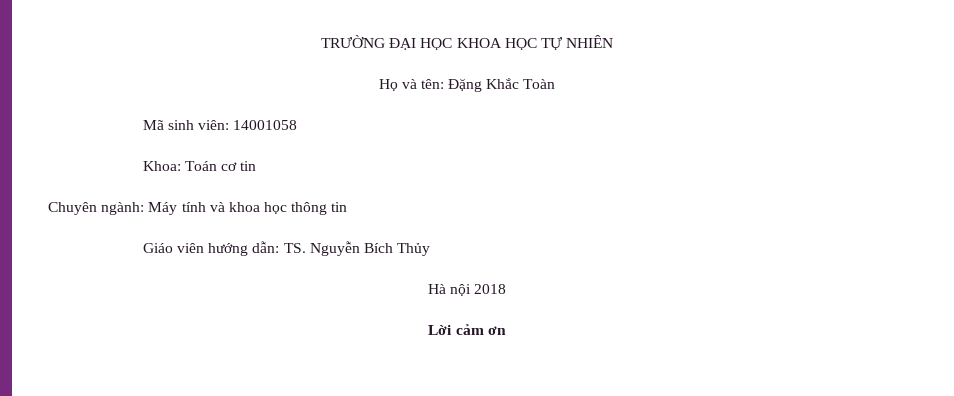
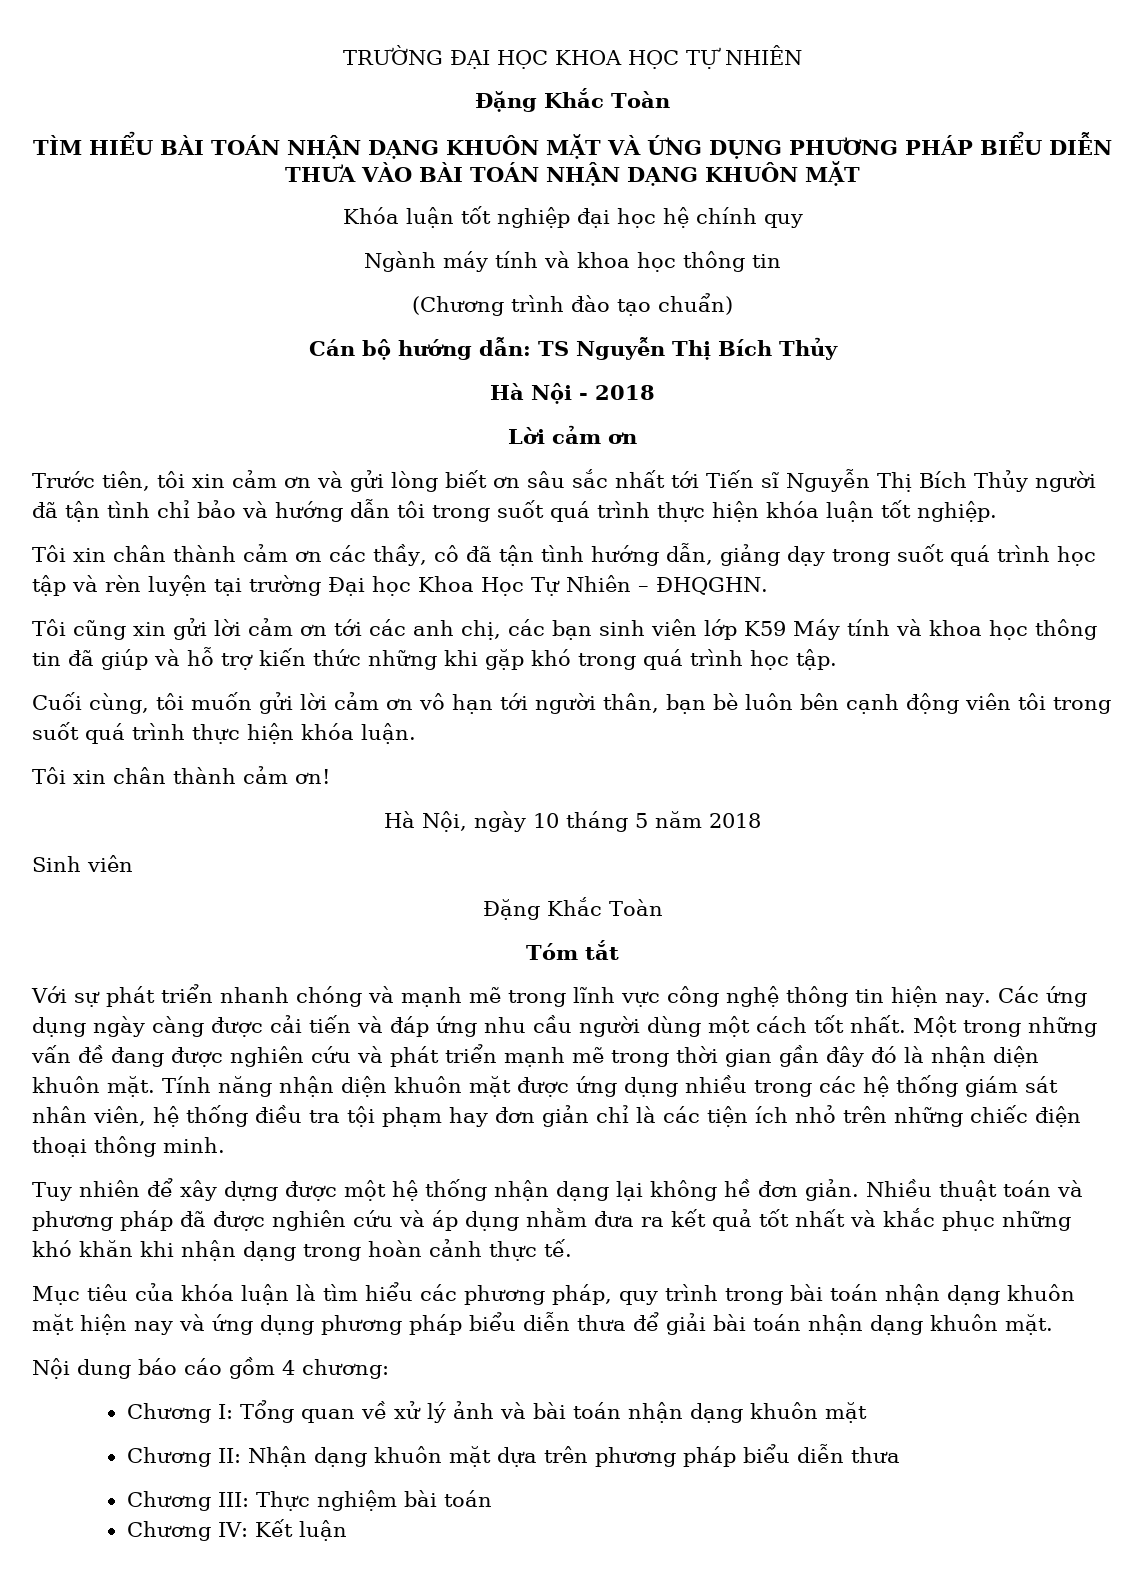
  TRƯỜNG ĐẠI HỌC KHOA HỌC TỰ NHIÊN
- Họ và tên: Đặng Khắc Toàn
- Mã sinh viên: 14001058
- Khoa: Toán cơ tin
- Chuyên ngành: Máy tính và khoa học thông tin
- Giáo viên hướng dẫn: TS. Nguyễn Bích Thủy
- Hà nội 2018
+ Đặng Khắc Toàn
+ TÌM HIỂU BÀI TOÁN NHẬN DẠNG KHUÔN MẶT VÀ ỨNG DỤNG PHƯƠNG PHÁP BIỂU DIỄN THƯA VÀO BÀI TOÁN NHẬN DẠNG KHUÔN MẶT
+ Khóa luận tốt nghiệp đại học hệ chính quy
+ Ngành máy tính và khoa học thông tin
+ (Chương trình đào tạo chuẩn)
+ Cán bộ hướng dẫn: TS Nguyễn Thị Bích Thủy
+ Hà Nội - 2018
  Lời cảm ơn
+ Trước tiên, tôi xin cảm ơn và gửi lòng biết ơn sâu sắc nhất tới Tiến sĩ Nguyễn Thị Bích Thủy người đã tận tình chỉ bảo và hướng dẫn tôi trong suốt quá trình thực hiện khóa luận tốt nghiệp.
+ Tôi xin chân thành cảm ơn các thầy, cô đã tận tình hướng dẫn, giảng dạy trong suốt quá trình học tập và rèn luyện tại trường Đại học Khoa Học Tự Nhiên – ĐHQGHN.
+ Tôi cũng xin gửi lời cảm ơn tới các anh chị, các bạn sinh viên lớp K59 Máy tính và khoa học thông tin đã giúp và hỗ trợ kiến thức những khi gặp khó trong quá trình học tập.
+ Cuối cùng, tôi muốn gửi lời cảm ơn vô hạn tới người thân, bạn bè luôn bên cạnh động viên tôi trong suốt quá trình thực hiện khóa luận.
+ Tôi xin chân thành cảm ơn!
+ Hà Nội, ngày 10 tháng 5 năm 2018
+ Sinh viên
+ Đặng Khắc Toàn
+ Tóm tắt
+ Với sự phát triển nhanh chóng và mạnh mẽ trong lĩnh vực công nghệ thông tin hiện nay. Các ứng dụng ngày càng được cải tiến và đáp ứng nhu cầu người dùng một cách tốt nhất. Một trong những vấn đề đang được nghiên cứu và phát triển mạnh mẽ trong thời gian gần đây đó là nhận diện khuôn mặt. Tính năng nhận diện khuôn mặt được ứng dụng nhiều trong các hệ thống giám sát nhân viên, hệ thống điều tra tội phạm hay đơn giản chỉ là các tiện ích nhỏ trên những chiếc điện thoại thông minh.
+ Tuy nhiên để xây dựng được một hệ thống nhận dạng lại không hề đơn giản. Nhiều thuật toán và phương pháp đã được nghiên cứu và áp dụng nhằm đưa ra kết quả tốt nhất và khắc phục những khó khăn khi nhận dạng trong hoàn cảnh thực tế.
+ Mục tiêu của khóa luận là tìm hiểu các phương pháp, quy trình trong bài toán nhận dạng khuôn mặt hiện nay và ứng dụng phương pháp biểu diễn thưa để giải bài toán nhận dạng khuôn mặt.
+ Nội dung báo cáo gồm 4 chương:
+ Chương I: Tổng quan về xử lý ảnh và bài toán nhận dạng khuôn mặt
+ Chương II: Nhận dạng khuôn mặt dựa trên phương pháp biểu diễn thưa
+ Chương III: Thực nghiệm bài toán
+ Chương IV: Kết luận

